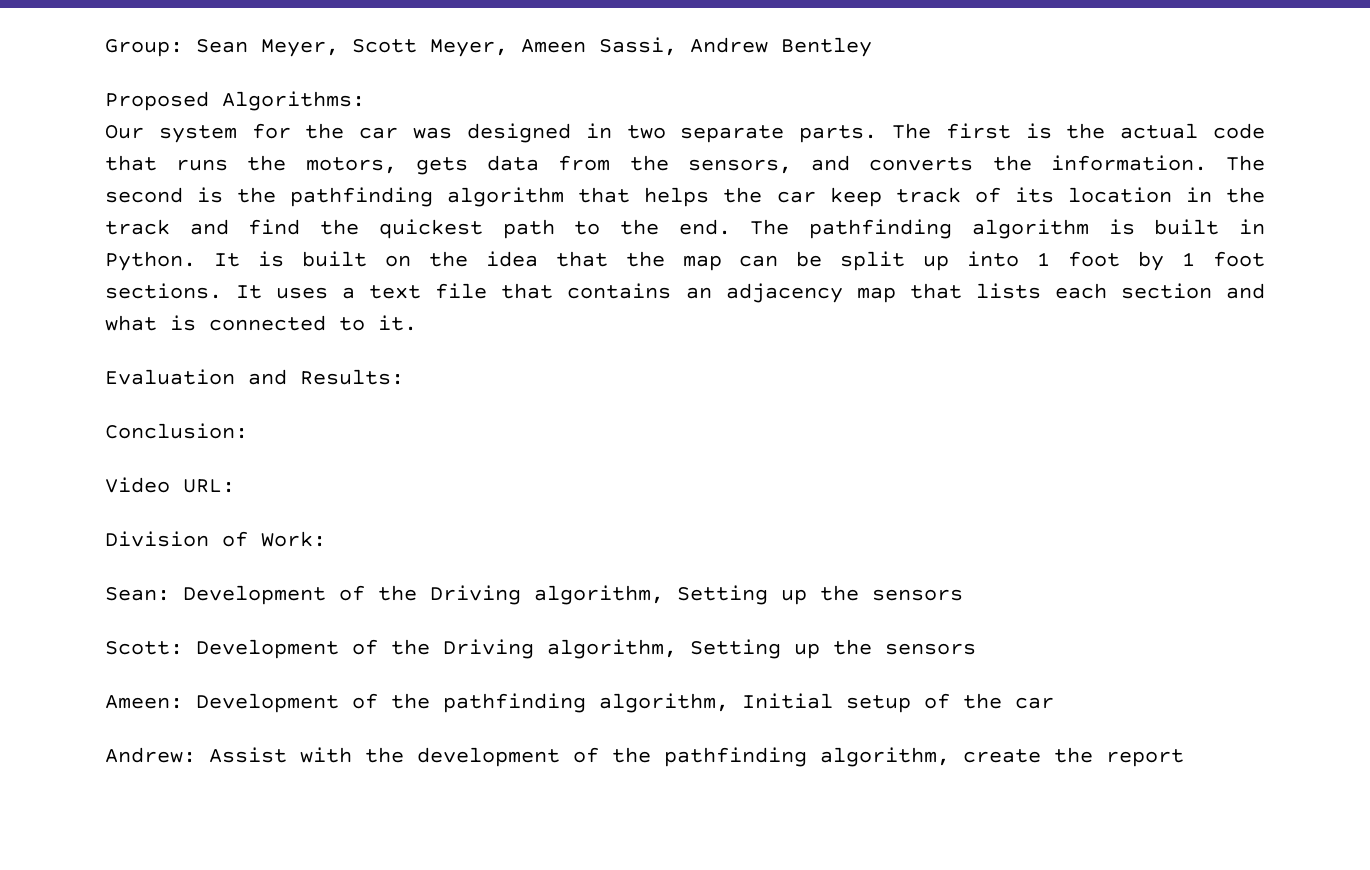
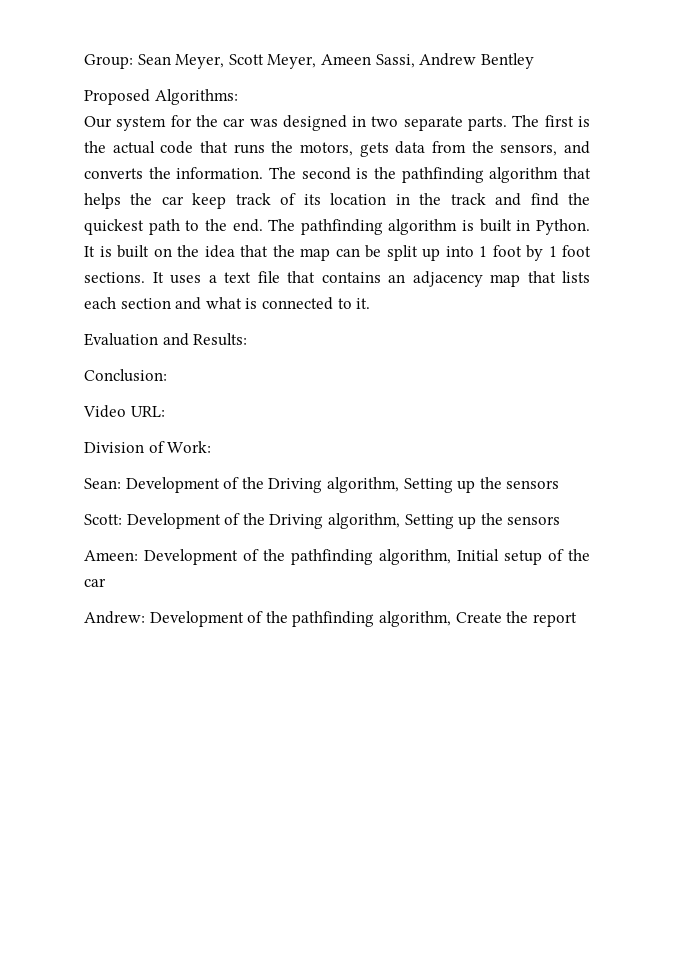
- Andrew: Assist with the development of the pathfinding algorithm, create the report
+ Andrew: Development of the pathfinding algorithm, Create the report

